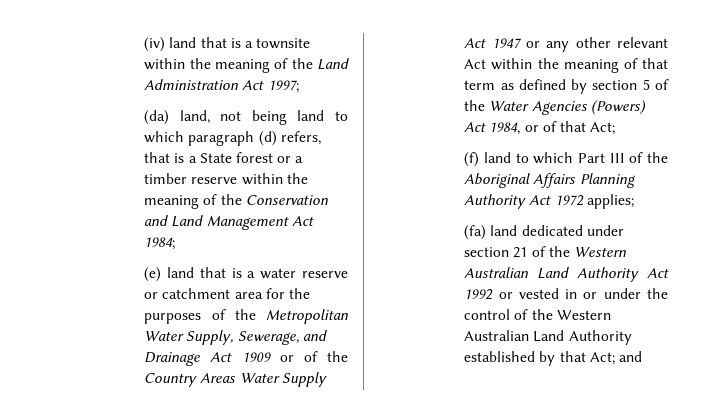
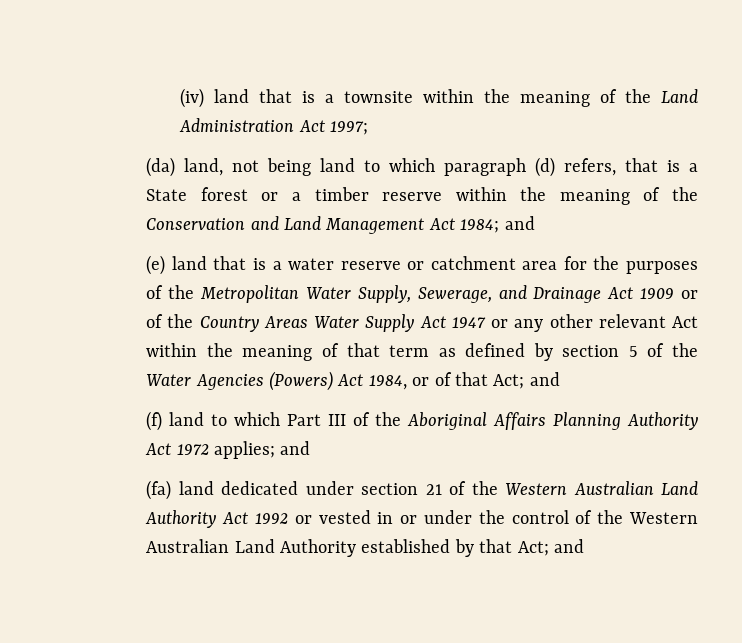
- (da) land, not being land to which paragraph (d) refers, that is a State forest or a timber reserve within the meaning of the Conservation and Land Management Act 1984;
+ (da) land, not being land to which paragraph (d) refers, that is a State forest or a timber reserve within the meaning of the Conservation and Land Management Act 1984; and
- (e) land that is a water reserve or catchment area for the purposes of the Metropolitan Water Supply, Sewerage, and Drainage Act 1909 or of the Country Areas Water Supply Act 1947 or any other relevant Act within the meaning of that term as defined by section 5 of the Water Agencies (Powers) Act 1984, or of that Act;
+ (e) land that is a water reserve or catchment area for the purposes of the Metropolitan Water Supply, Sewerage, and Drainage Act 1909 or of the Country Areas Water Supply Act 1947 or any other relevant Act within the meaning of that term as defined by section 5 of the Water Agencies (Powers) Act 1984, or of that Act; and
- (f) land to which Part III of the Aboriginal Affairs Planning Authority Act 1972 applies;
+ (f) land to which Part III of the Aboriginal Affairs Planning Authority Act 1972 applies; and

